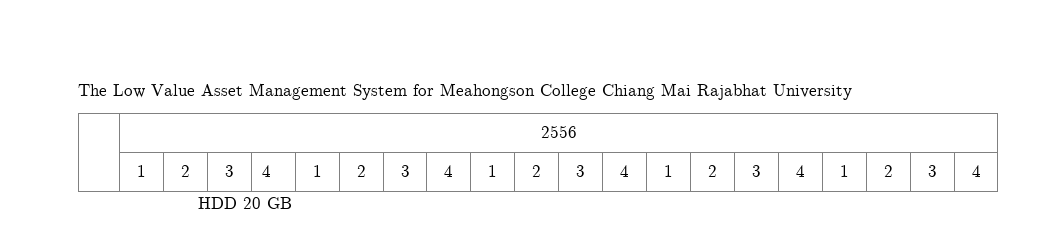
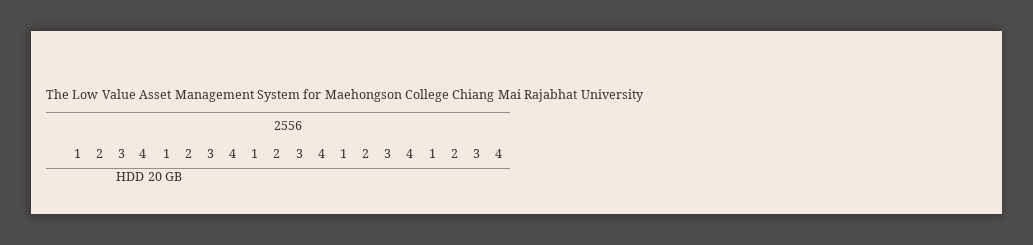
- The Low Value Asset Management System for Meahongson College Chiang Mai Rajabhat University
+ The Low Value Asset Management System for Maehongson College Chiang Mai Rajabhat University

